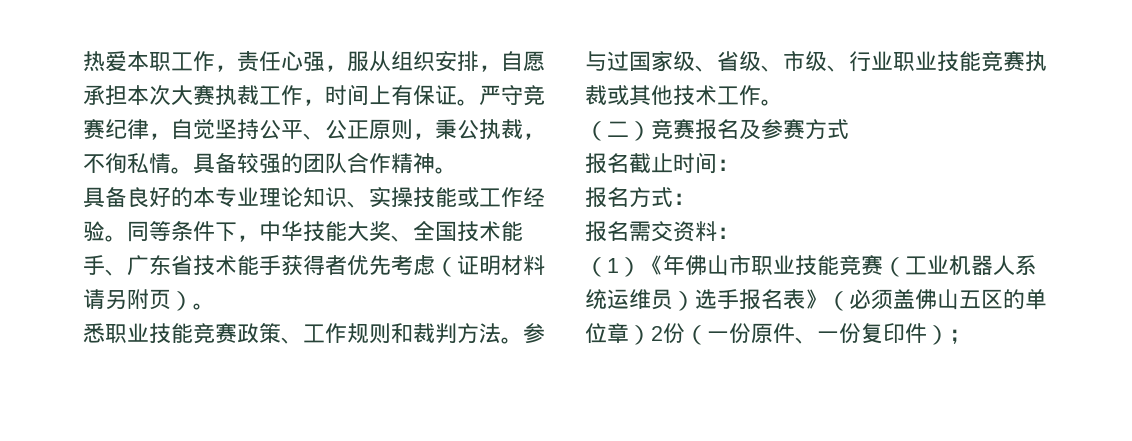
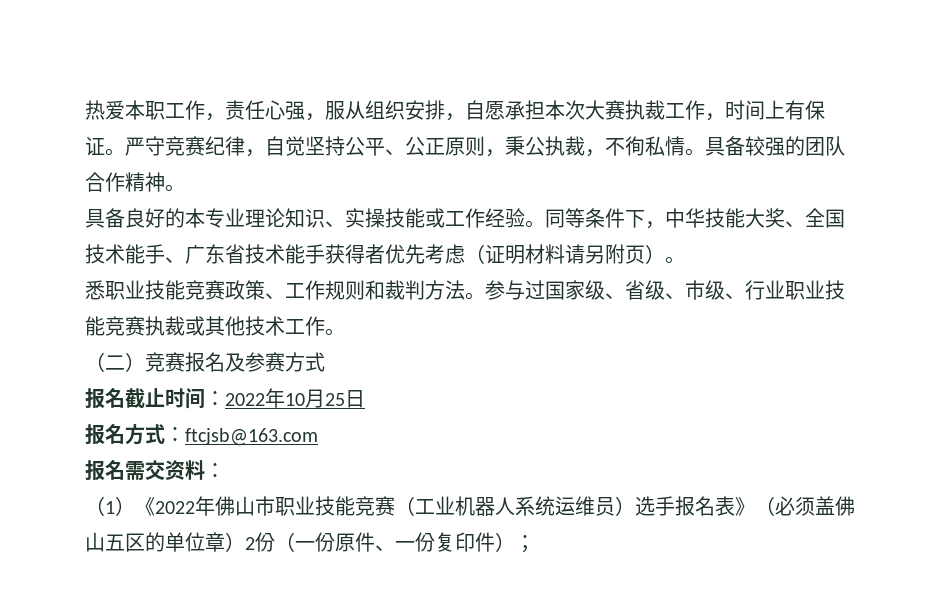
- 报名截止时间：
+ 报名截止时间：2022年10月25日
- 报名方式：
+ 报名方式：ftcjsb@163.com
- （1）《年佛山市职业技能竞赛（工业机器人系统运维员）选手报名表》（必须盖佛山五区的单位章）2份（一份原件、一份复印件）；
+ （1）《2022年佛山市职业技能竞赛（工业机器人系统运维员）选手报名表》（必须盖佛山五区的单位章）2份（一份原件、一份复印件）；

